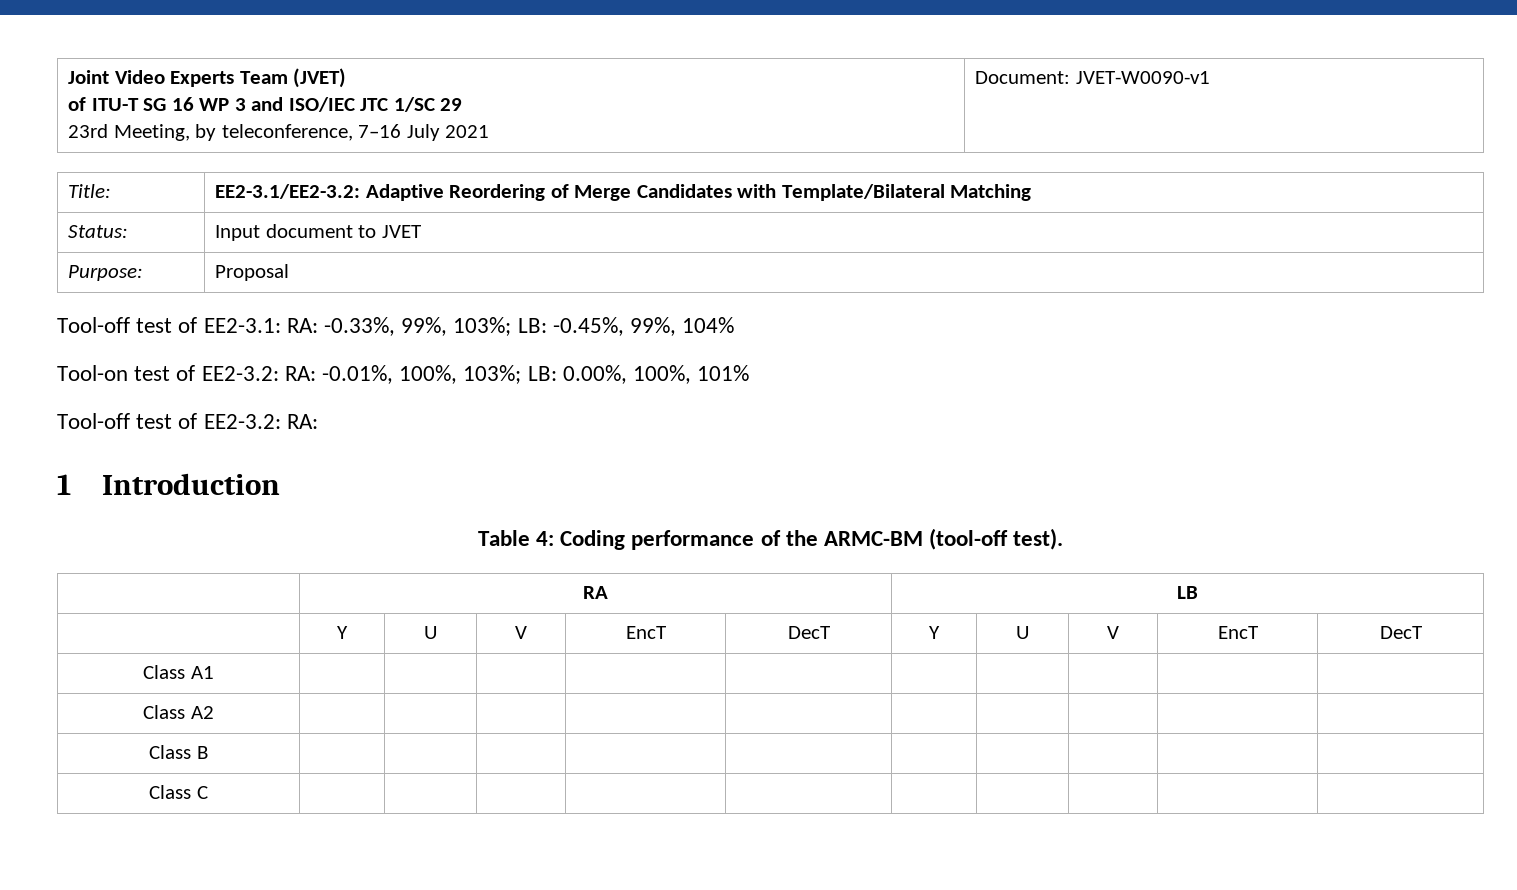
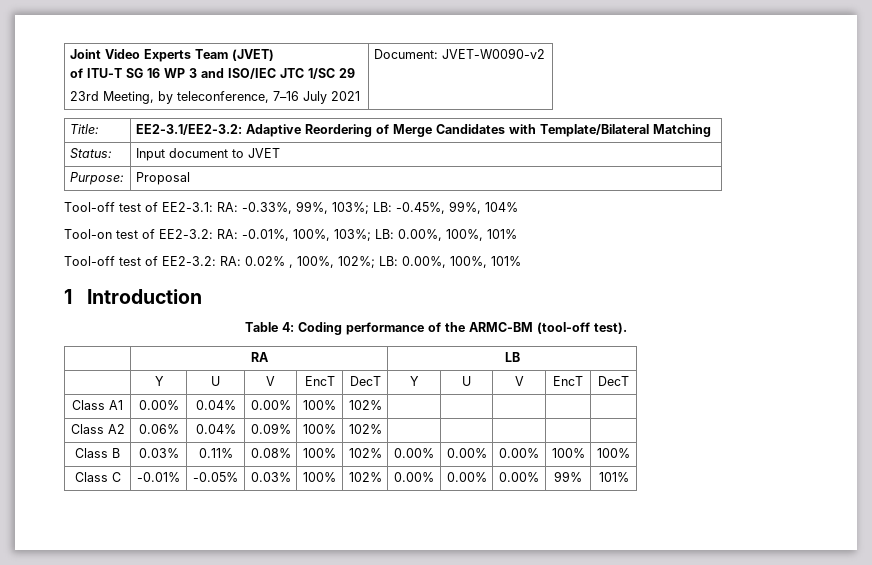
  Joint Video Experts Team (JVET)
  of ITU-T SG 16 WP 3 and ISO/IEC JTC 1/SC 29
- 23rd Meeting, by teleconference, 7–16 July 2021 | Document: JVET-W0090-v1
+ 23rd Meeting, by teleconference, 7–16 July 2021 | Document: JVET-W0090-v2
- Tool-off test of EE2-3.2: RA:
+ Tool-off test of EE2-3.2: RA: 0.02% , 100%, 102%; LB: 0.00%, 100%, 101%
- Class A1 | | | | | | | | | |
- Class A2 | | | | | | | | | |
- Class B | | | | | | | | | |
- Class C | | | | | | | | | |
+ Class A1 | 0.00% | 0.04% | 0.00% | 100% | 102% | | | | |
+ Class A2 | 0.06% | 0.04% | 0.09% | 100% | 102% | | | | |
+ Class B | 0.03% | 0.11% | 0.08% | 100% | 102% | 0.00% | 0.00% | 0.00% | 100% | 100%
+ Class C | -0.01% | -0.05% | 0.03% | 100% | 102% | 0.00% | 0.00% | 0.00% | 99% | 101%

